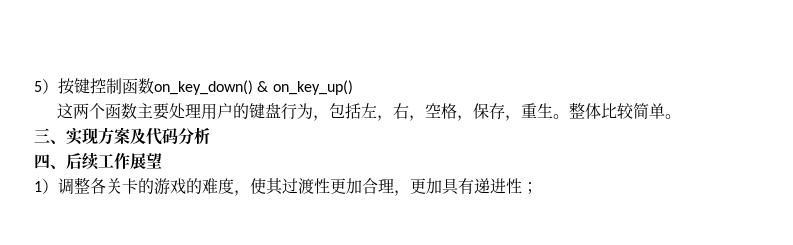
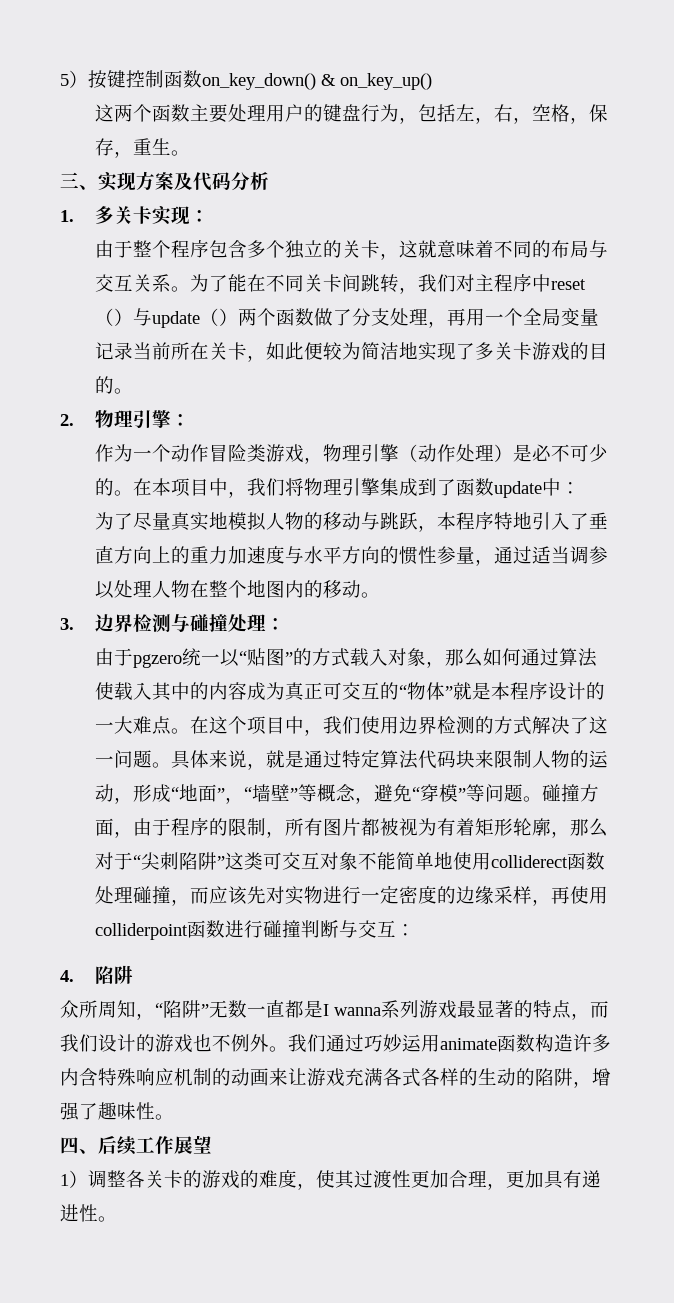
- 整体比较简单。
+ 1.多关卡实现：
+ 由于整个程序包含多个独立的关卡，这就意味着不同的布局与交互关系。为了能在不同关卡间跳转，我们对主程序中reset（）与update（）两个函数做了分支处理，再用一个全局变量记录当前所在关卡，如此便较为简洁地实现了多关卡游戏的目的。
+ 2.物理引擎：
+ 作为一个动作冒险类游戏，物理引擎（动作处理）是必不可少的。在本项目中，我们将物理引擎集成到了函数update中：
+ 为了尽量真实地模拟人物的移动与跳跃，本程序特地引入了垂直方向上的重力加速度与水平方向的惯性参量，通过适当调参以处理人物在整个地图内的移动。
+ 3.边界检测与碰撞处理：
+ 由于pgzero统一以“贴图”的方式载入对象，那么如何通过算法使载入其中的内容成为真正可交互的“物体”就是本程序设计的一大难点。在这个项目中，我们使用边界检测的方式解决了这一问题。具体来说，就是通过特定算法代码块来限制人物的运动，形成“地面”，“墙壁”等概念，避免“穿模”等问题。碰撞方面，由于程序的限制，所有图片都被视为有着矩形轮廓，那么对于“尖刺陷阱”这类可交互对象不能简单地使用colliderect函数处理碰撞，而应该先对实物进行一定密度的边缘采样，再使用colliderpoint函数进行碰撞判断与交互：
+ 4.陷阱
+ 众所周知，“陷阱”无数一直都是I wanna系列游戏最显著的特点，而我们设计的游戏也不例外。我们通过巧妙运用animate函数构造许多内含特殊响应机制的动画来让游戏充满各式各样的生动的陷阱，增强了趣味性。
- 1）调整各关卡的游戏的难度，使其过渡性更加合理，更加具有递进性；
+ 1）调整各关卡的游戏的难度，使其过渡性更加合理，更加具有递进性。

